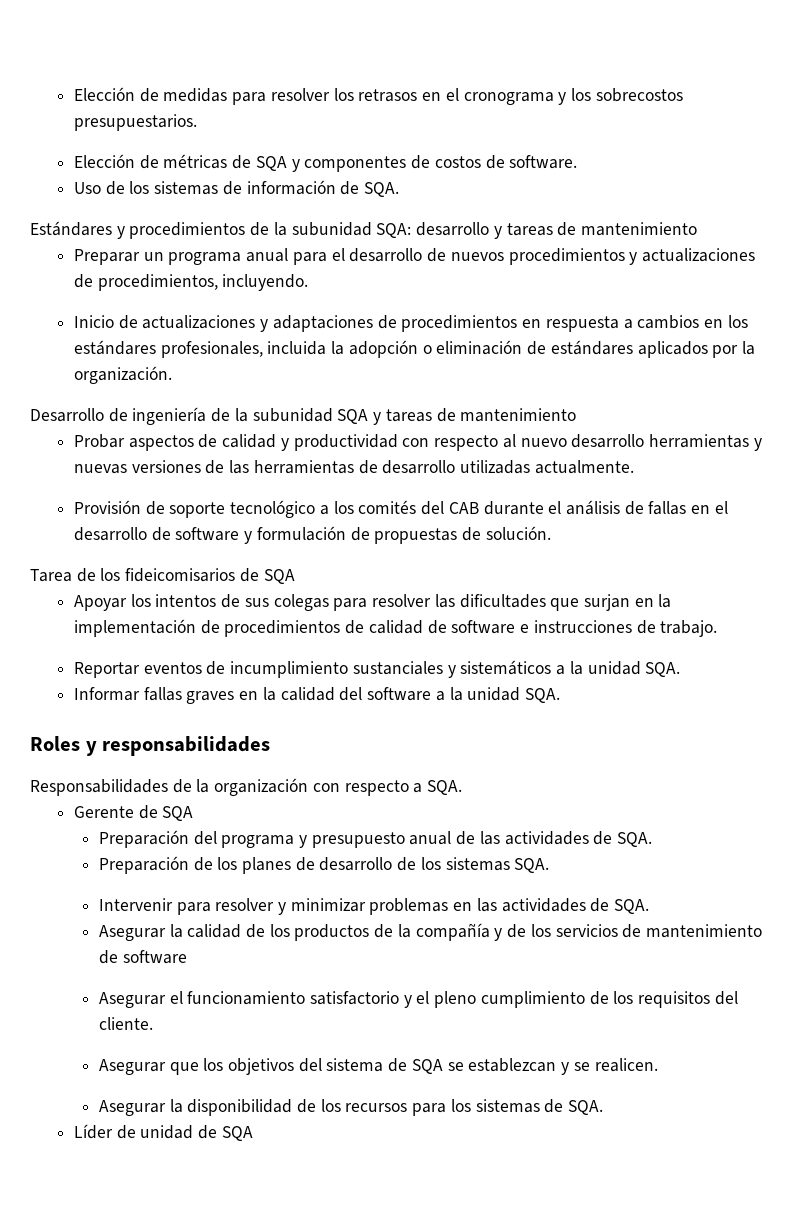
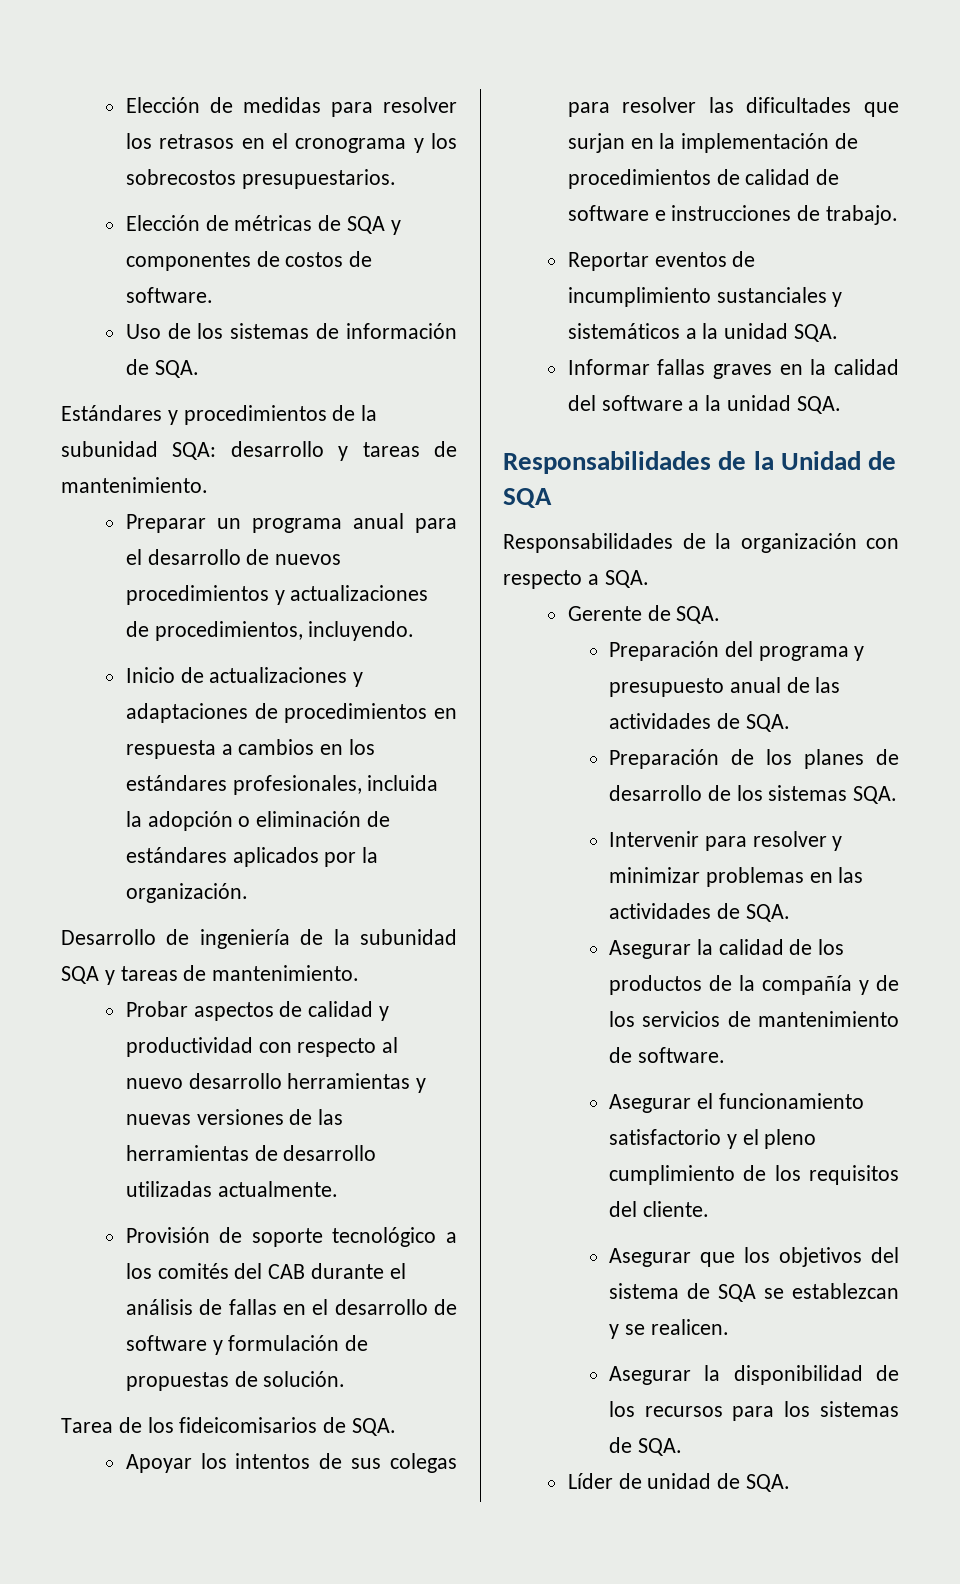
- Estándares y procedimientos de la subunidad SQA: desarrollo y tareas de mantenimiento
+ Estándares y procedimientos de la subunidad SQA: desarrollo y tareas de mantenimiento.
- Desarrollo de ingeniería de la subunidad SQA y tareas de mantenimiento
+ Desarrollo de ingeniería de la subunidad SQA y tareas de mantenimiento.
- Tarea de los fideicomisarios de SQA
+ Tarea de los fideicomisarios de SQA.
- Roles y responsabilidades
+ Responsabilidades de la Unidad de SQA
- Gerente de SQA
+ Gerente de SQA.
- Asegurar la calidad de los productos de la compañía y de los servicios de mantenimiento de software
+ Asegurar la calidad de los productos de la compañía y de los servicios de mantenimiento de software.
- Líder de unidad de SQA
+ Líder de unidad de SQA.

